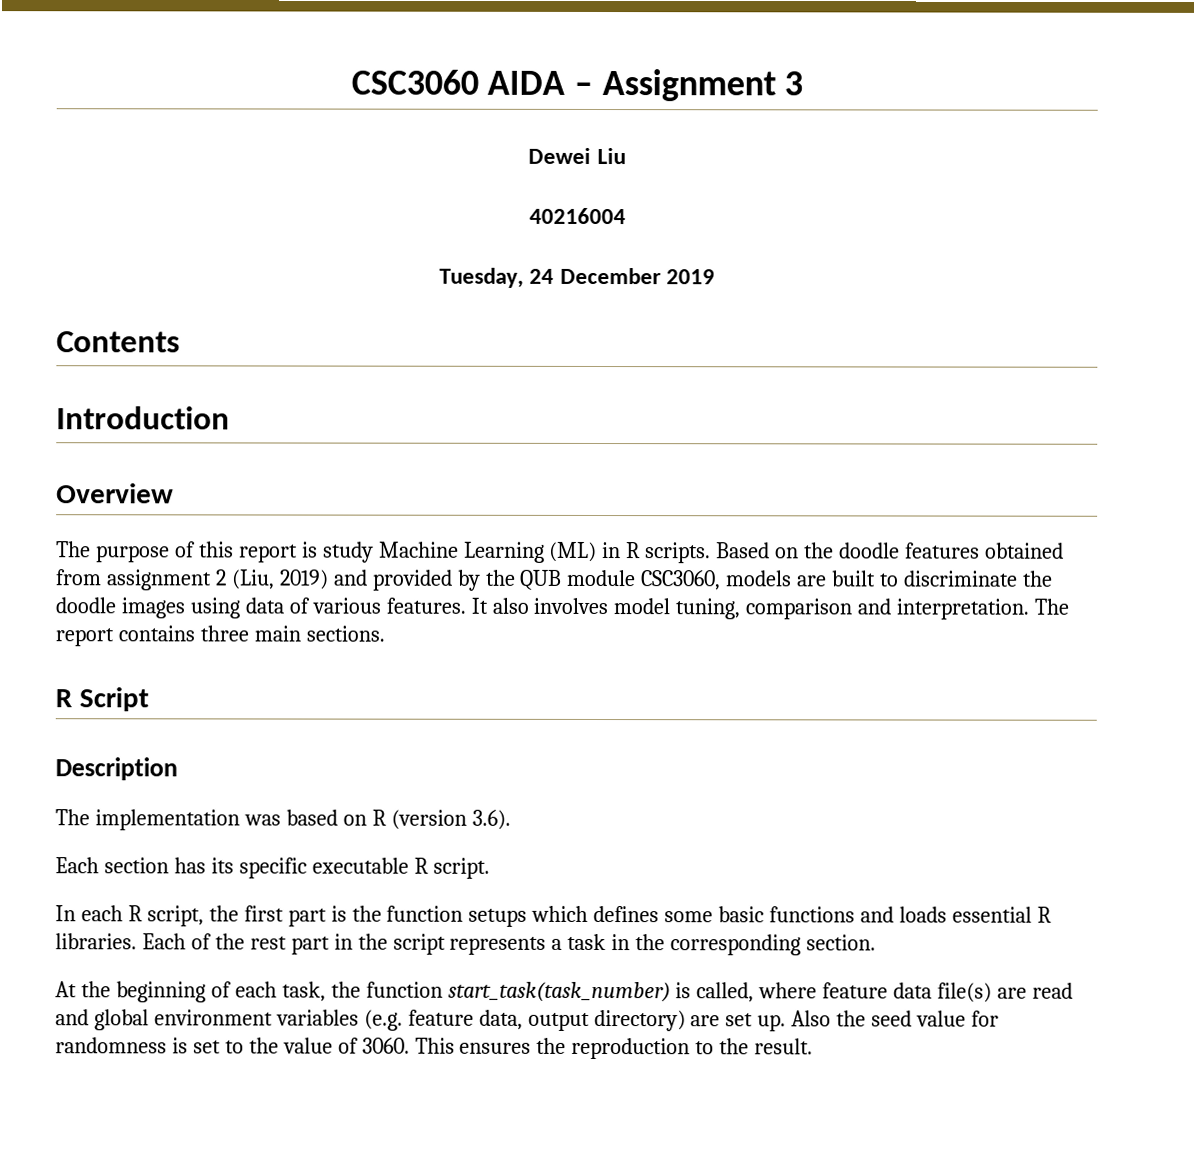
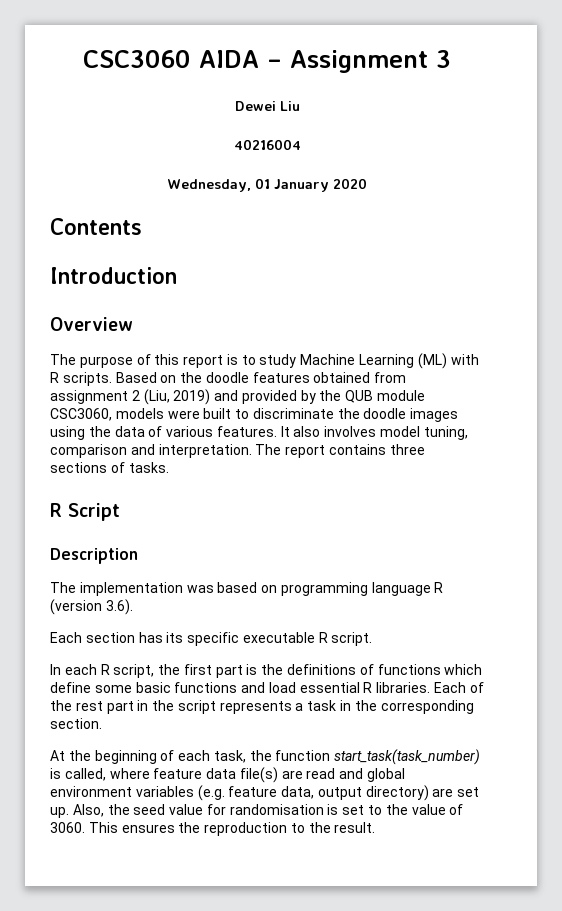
- Tuesday, 24 December 2019
+ Wednesday, 01 January 2020
- The purpose of this report is study Machine Learning (ML) in R scripts.
+ The purpose of this report is to study Machine Learning (ML) with R scripts.
- Based on the doodle features obtained from assignment 2 (Liu, 2019) and provided by the QUB module CSC3060, models are built to discriminate the doodle images using data of various features.
+ Based on the doodle features obtained from assignment 2 (Liu, 2019) and provided by the QUB module CSC3060, models were built to discriminate the doodle images using the data of various features.
- The report contains three main sections.
+ The report contains three sections of tasks.
- The implementation was based on R (version 3.6).
+ The implementation was based on programming language R (version 3.6).
- In each R script, the first part is the function setups which defines some basic functions and loads essential R libraries.
+ In each R script, the first part is the definitions of functions which define some basic functions and load essential R libraries.
- Also the seed value for randomness is set to the value of 3060.
+ Also, the seed value for randomisation is set to the value of 3060.

